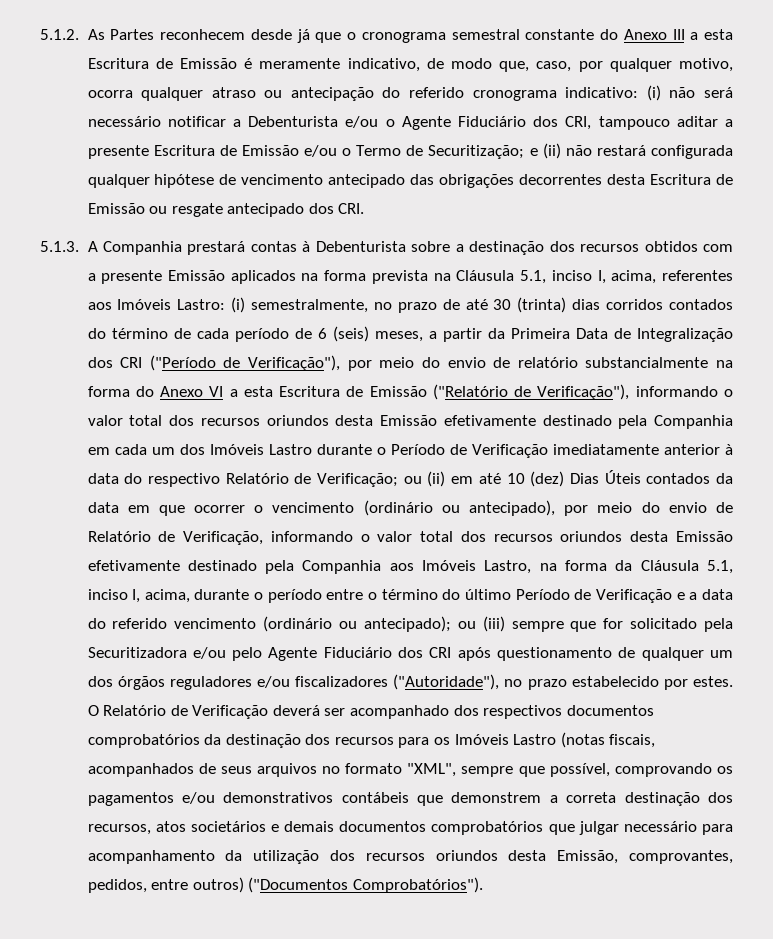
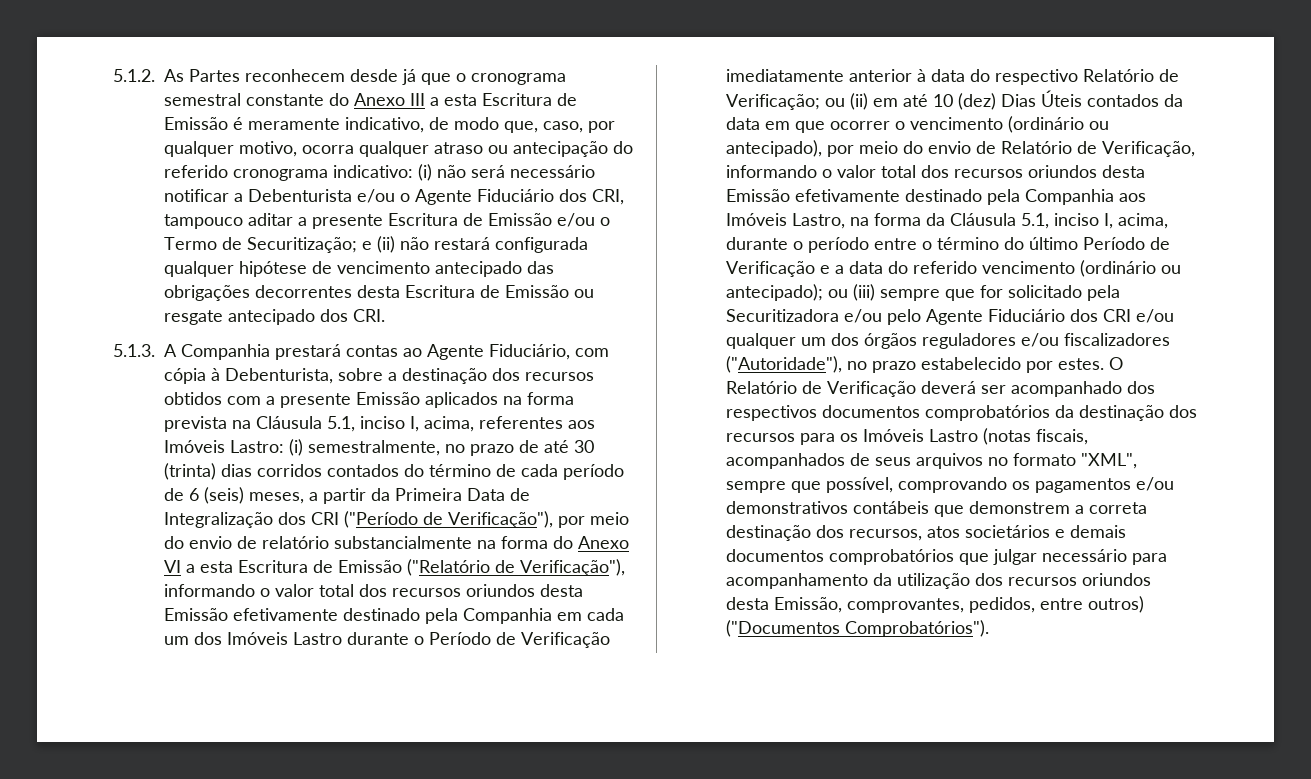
- 5.1.3. A Companhia prestará contas à Debenturista sobre a destinação dos recursos obtidos com a presente Emissão aplicados na forma prevista na Cláusula 5.1, inciso I, acima, referentes aos Imóveis Lastro:
+ 5.1.3. A Companhia prestará contas ao Agente Fiduciário, com cópia à Debenturista, sobre a destinação dos recursos obtidos com a presente Emissão aplicados na forma prevista na Cláusula 5.1, inciso I, acima, referentes aos Imóveis Lastro:
- ou (iii) sempre que for solicitado pela Securitizadora e/ou pelo Agente Fiduciário dos CRI após questionamento de qualquer um dos órgãos reguladores e/ou fiscalizadores ("Autoridade"), no prazo estabelecido por estes.
+ ou (iii) sempre que for solicitado pela Securitizadora e/ou pelo Agente Fiduciário dos CRI e/ou qualquer um dos órgãos reguladores e/ou fiscalizadores ("Autoridade"), no prazo estabelecido por estes.

